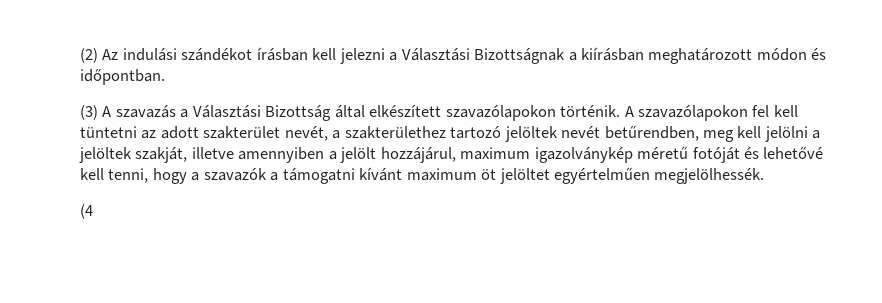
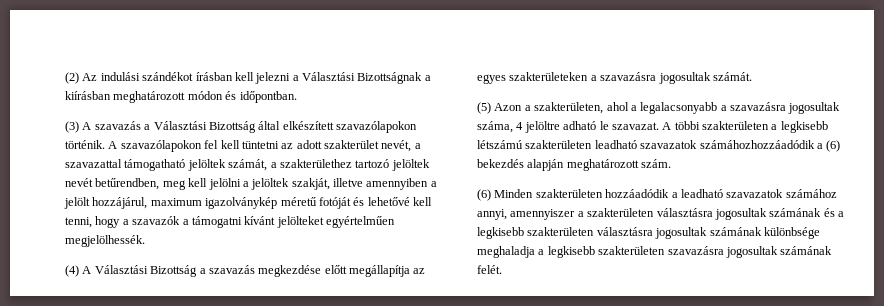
- A szavazólapokon fel kell tüntetni az adott szakterület nevét, a szakterülethez tartozó jelöltek nevét betűrendben, meg kell jelölni a jelöltek szakját, illetve amennyiben a jelölt hozzájárul, maximum igazolványkép méretű fotóját és lehetővé kell tenni, hogy a szavazók a támogatni kívánt maximum öt jelöltet egyértelműen megjelölhessék.
+ A szavazólapokon fel kell tüntetni az adott szakterület nevét, a szavazattal támogatható jelöltek számát, a szakterülethez tartozó jelöltek nevét betűrendben, meg kell jelölni a jelöltek szakját, illetve amennyiben a jelölt hozzájárul, maximum igazolványkép méretű fotóját és lehetővé kell tenni, hogy a szavazók a támogatni kívánt jelölteket egyértelműen megjelölhessék.
- (4
+ (4) A Választási Bizottság a szavazás megkezdése előtt megállapítja az egyes szakterületeken a szavazásra jogosultak számát.
+ (5) Azon a szakterületen, ahol a legalacsonyabb a szavazásra jogosultak száma, 4 jelöltre adható le szavazat. A többi szakterületen a legkisebb létszámú szakterületen leadható szavazatok számáhozhozzáadódik a (6) bekezdés alapján meghatározott szám.
+ (6) Minden szakterületen hozzáadódik a leadható szavazatok számához annyi, amennyiszer a szakterületen választásra jogosultak számának és a legkisebb szakterületen választásra jogosultak számának különbsége meghaladja a legkisebb szakterületen szavazásra jogosultak számának felét.

